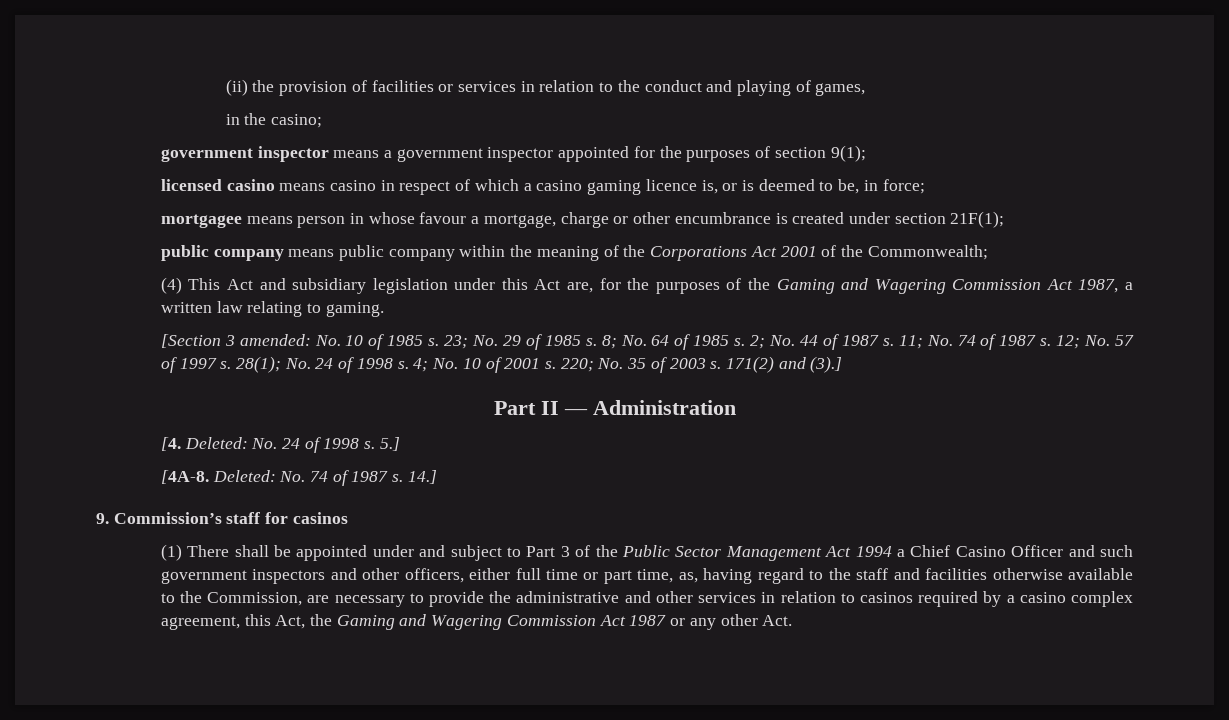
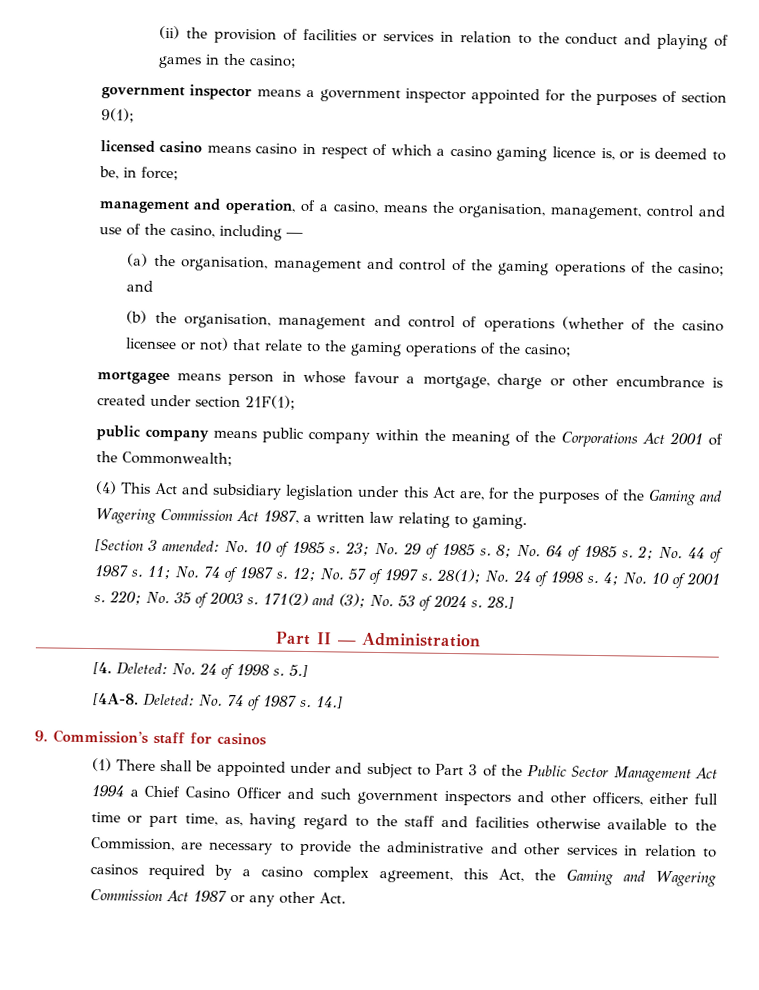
- (ii) the provision of facilities or services in relation to the conduct and playing of games,
- in the casino;
+ (ii) the provision of facilities or services in relation to the conduct and playing of games in the casino;
+ management and operation, of a casino, means the organisation, management, control and use of the casino, including —
+ (a) the organisation, management and control of the gaming operations of the casino; and
+ (b) the organisation, management and control of operations (whether of the casino licensee or not) that relate to the gaming operations of the casino;
- 171(2) and (3).]
+ 171(2) and (3); No. 53 of 2024 s. 28.]

